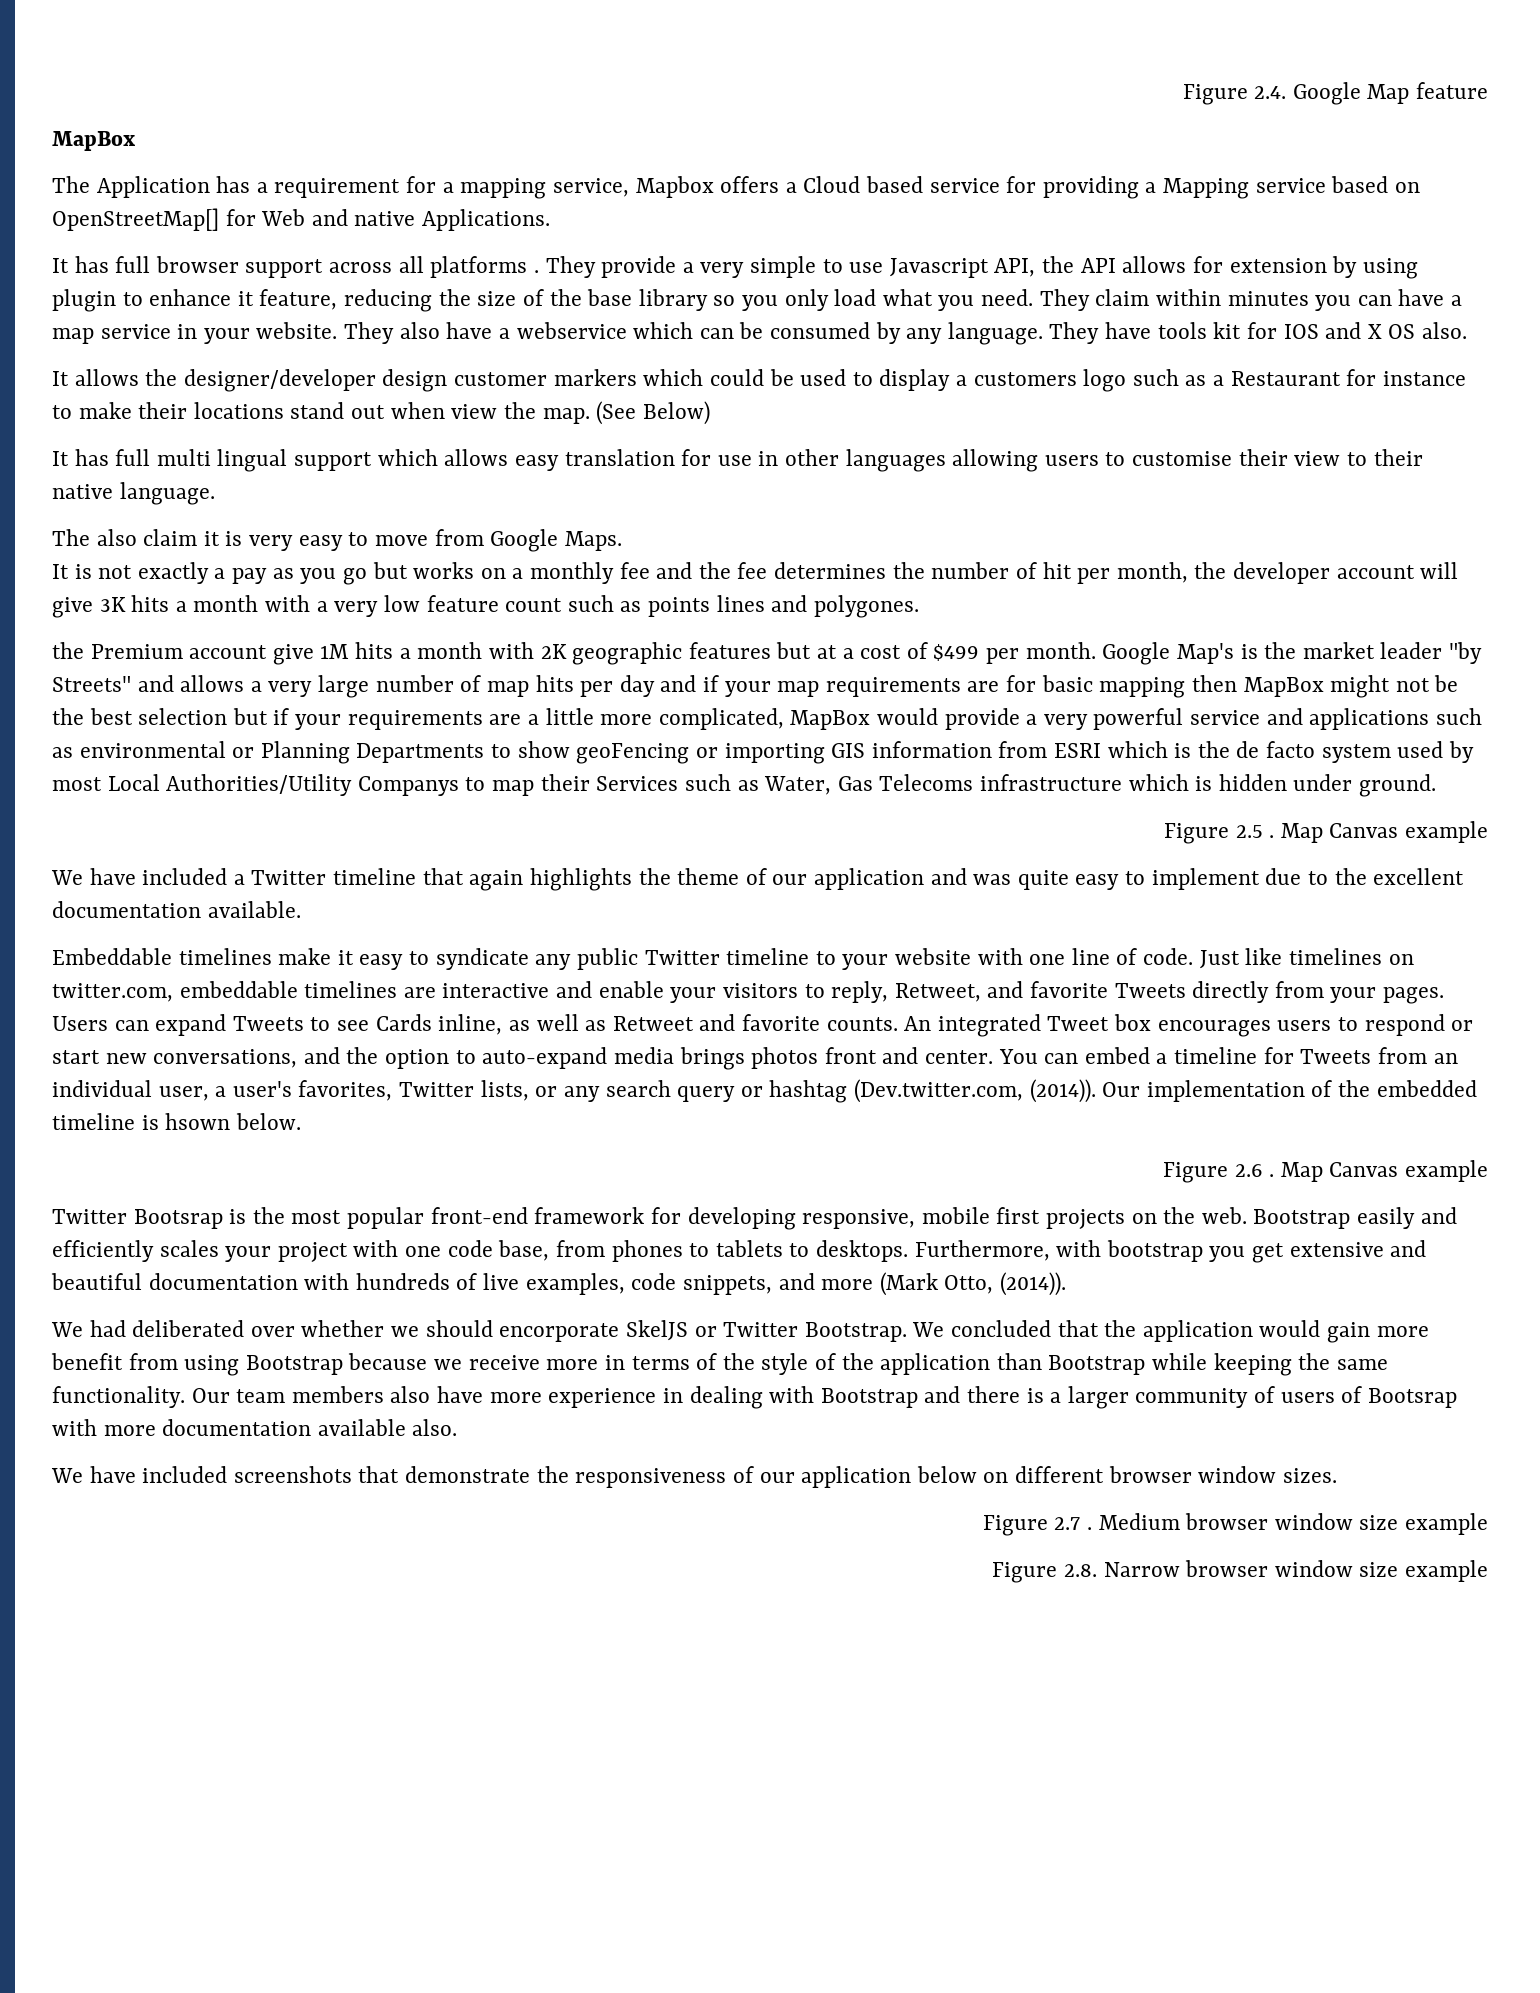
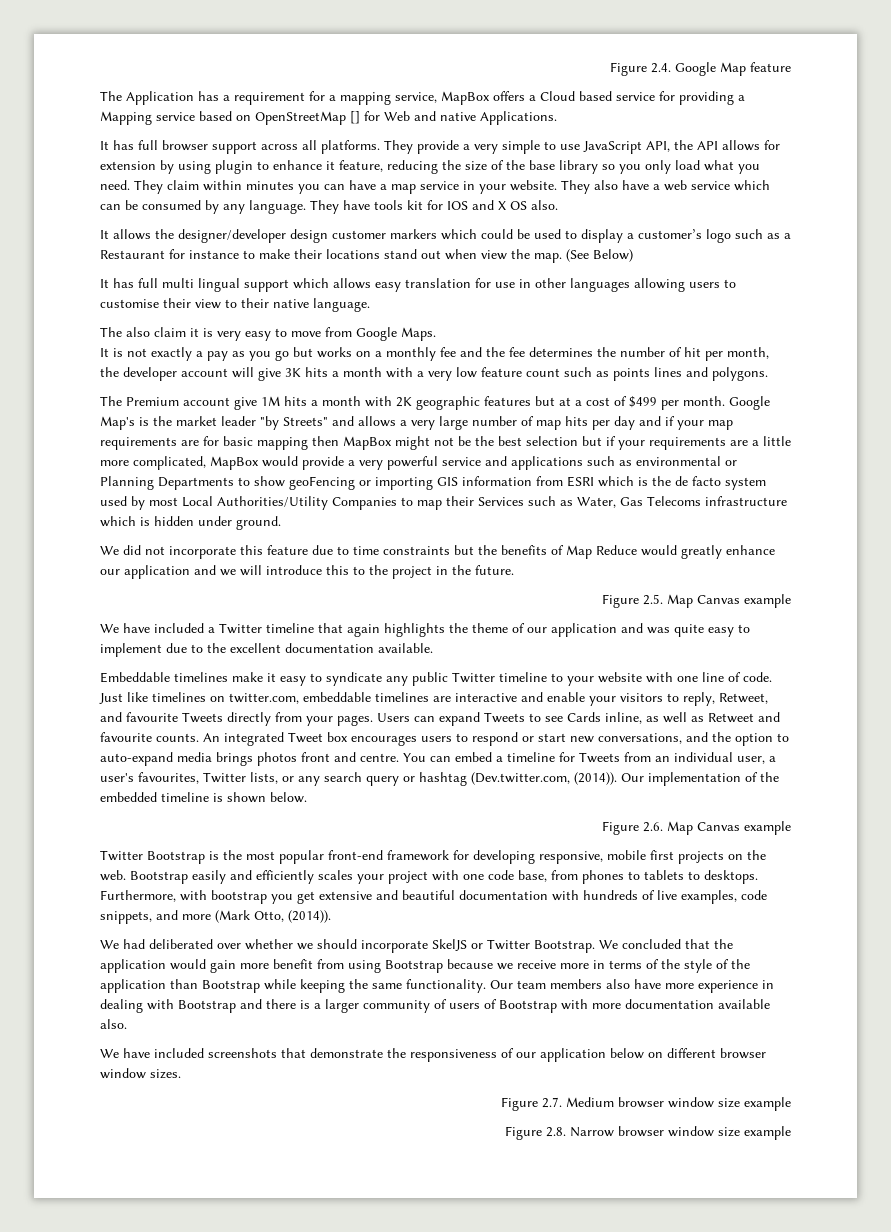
  Figure 2.4. Google Map feature
- MapBox
- The Application has a requirement for a mapping service, Mapbox offers a Cloud based service for providing a Mapping service based on OpenStreetMap[] for Web and native Applications.
+ The Application has a requirement for a mapping service, MapBox offers a Cloud based service for providing a Mapping service based on OpenStreetMap [] for Web and native Applications.
- It has full browser support across all platforms .
+ It has full browser support across all platforms.
- They provide a very simple to use Javascript API, the API allows for extension by using plugin to enhance it feature, reducing the size of the base library so you only load what you need.
+ They provide a very simple to use JavaScript API, the API allows for extension by using plugin to enhance it feature, reducing the size of the base library so you only load what you need.
- They also have a webservice which can be consumed by any language.
+ They also have a web service which can be consumed by any language.
- It allows the designer/developer design customer markers which could be used to display a customers logo such as a Restaurant for instance to make their locations stand out when view the map.
+ It allows the designer/developer design customer markers which could be used to display a customer’s logo such as a Restaurant for instance to make their locations stand out when view the map.
- It is not exactly a pay as you go but works on a monthly fee and the fee determines the number of hit per month, the developer account will give 3K hits a month with a very low feature count such as points lines and polygones.
- the Premium account give 1M hits a month with 2K geographic features but at a cost of $499 per month.
+ It is not exactly a pay as you go but works on a monthly fee and the fee determines the number of hit per month, the developer account will give 3K hits a month with a very low feature count such as points lines and polygons.
+ The Premium account give 1M hits a month with 2K geographic features but at a cost of $499 per month.
- Google Map's is the market leader "by Streets" and allows a very large number of map hits per day and if your map requirements are for basic mapping then MapBox might not be the best selection but if your requirements are a little more complicated, MapBox would provide a very powerful service and applications such as environmental or Planning Departments to show geoFencing or importing GIS information from ESRI which is the de facto system used by most Local Authorities/Utility Companys to map their Services such as Water, Gas Telecoms infrastructure which is hidden under ground.
+ Google Map's is the market leader "by Streets" and allows a very large number of map hits per day and if your map requirements are for basic mapping then MapBox might not be the best selection but if your requirements are a little more complicated, MapBox would provide a very powerful service and applications such as environmental or Planning Departments to show geoFencing or importing GIS information from ESRI which is the de facto system used by most Local Authorities/Utility Companies to map their Services such as Water, Gas Telecoms infrastructure which is hidden under ground.
- Figure 2.5 . Map Canvas example
+ We did not incorporate this feature due to time constraints but the benefits of Map Reduce would greatly enhance our application and we will introduce this to the project in the future.
+ Figure 2.5. Map Canvas example
- Just like timelines on twitter.com, embeddable timelines are interactive and enable your visitors to reply, Retweet, and favorite Tweets directly from your pages.
+ Just like timelines on twitter.com, embeddable timelines are interactive and enable your visitors to reply, Retweet, and favourite Tweets directly from your pages.
- Users can expand Tweets to see Cards inline, as well as Retweet and favorite counts.
+ Users can expand Tweets to see Cards inline, as well as Retweet and favourite counts.
- An integrated Tweet box encourages users to respond or start new conversations, and the option to auto-expand media brings photos front and center.
+ An integrated Tweet box encourages users to respond or start new conversations, and the option to auto-expand media brings photos front and centre.
- You can embed a timeline for Tweets from an individual user, a user's favorites, Twitter lists, or any search query or hashtag (Dev.twitter.com, (2014)).
+ You can embed a timeline for Tweets from an individual user, a user's favourites, Twitter lists, or any search query or hashtag (Dev.twitter.com, (2014)).
- Our implementation of the embedded timeline is hsown below.
+ Our implementation of the embedded timeline is shown below.
- Figure 2.6 . Map Canvas example
+ Figure 2.6. Map Canvas example
- Twitter Bootsrap is the most popular front-end framework for developing responsive, mobile first projects on the web.
+ Twitter Bootstrap is the most popular front-end framework for developing responsive, mobile first projects on the web.
- We had deliberated over whether we should encorporate SkelJS or Twitter Bootstrap.
+ We had deliberated over whether we should incorporate SkelJS or Twitter Bootstrap.
- Our team members also have more experience in dealing with Bootstrap and there is a larger community of users of Bootsrap with more documentation available also.
+ Our team members also have more experience in dealing with Bootstrap and there is a larger community of users of Bootstrap with more documentation available also.
- Figure 2.7 . Medium browser window size example
+ Figure 2.7. Medium browser window size example

